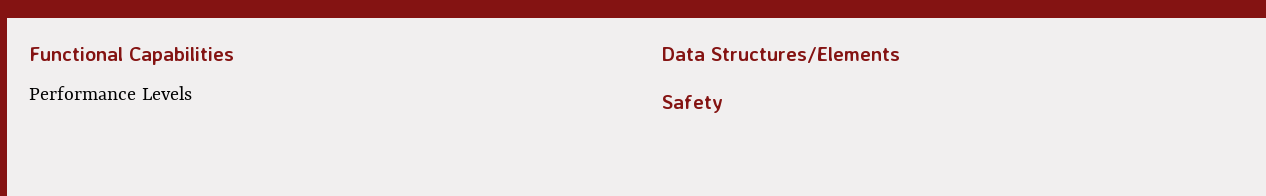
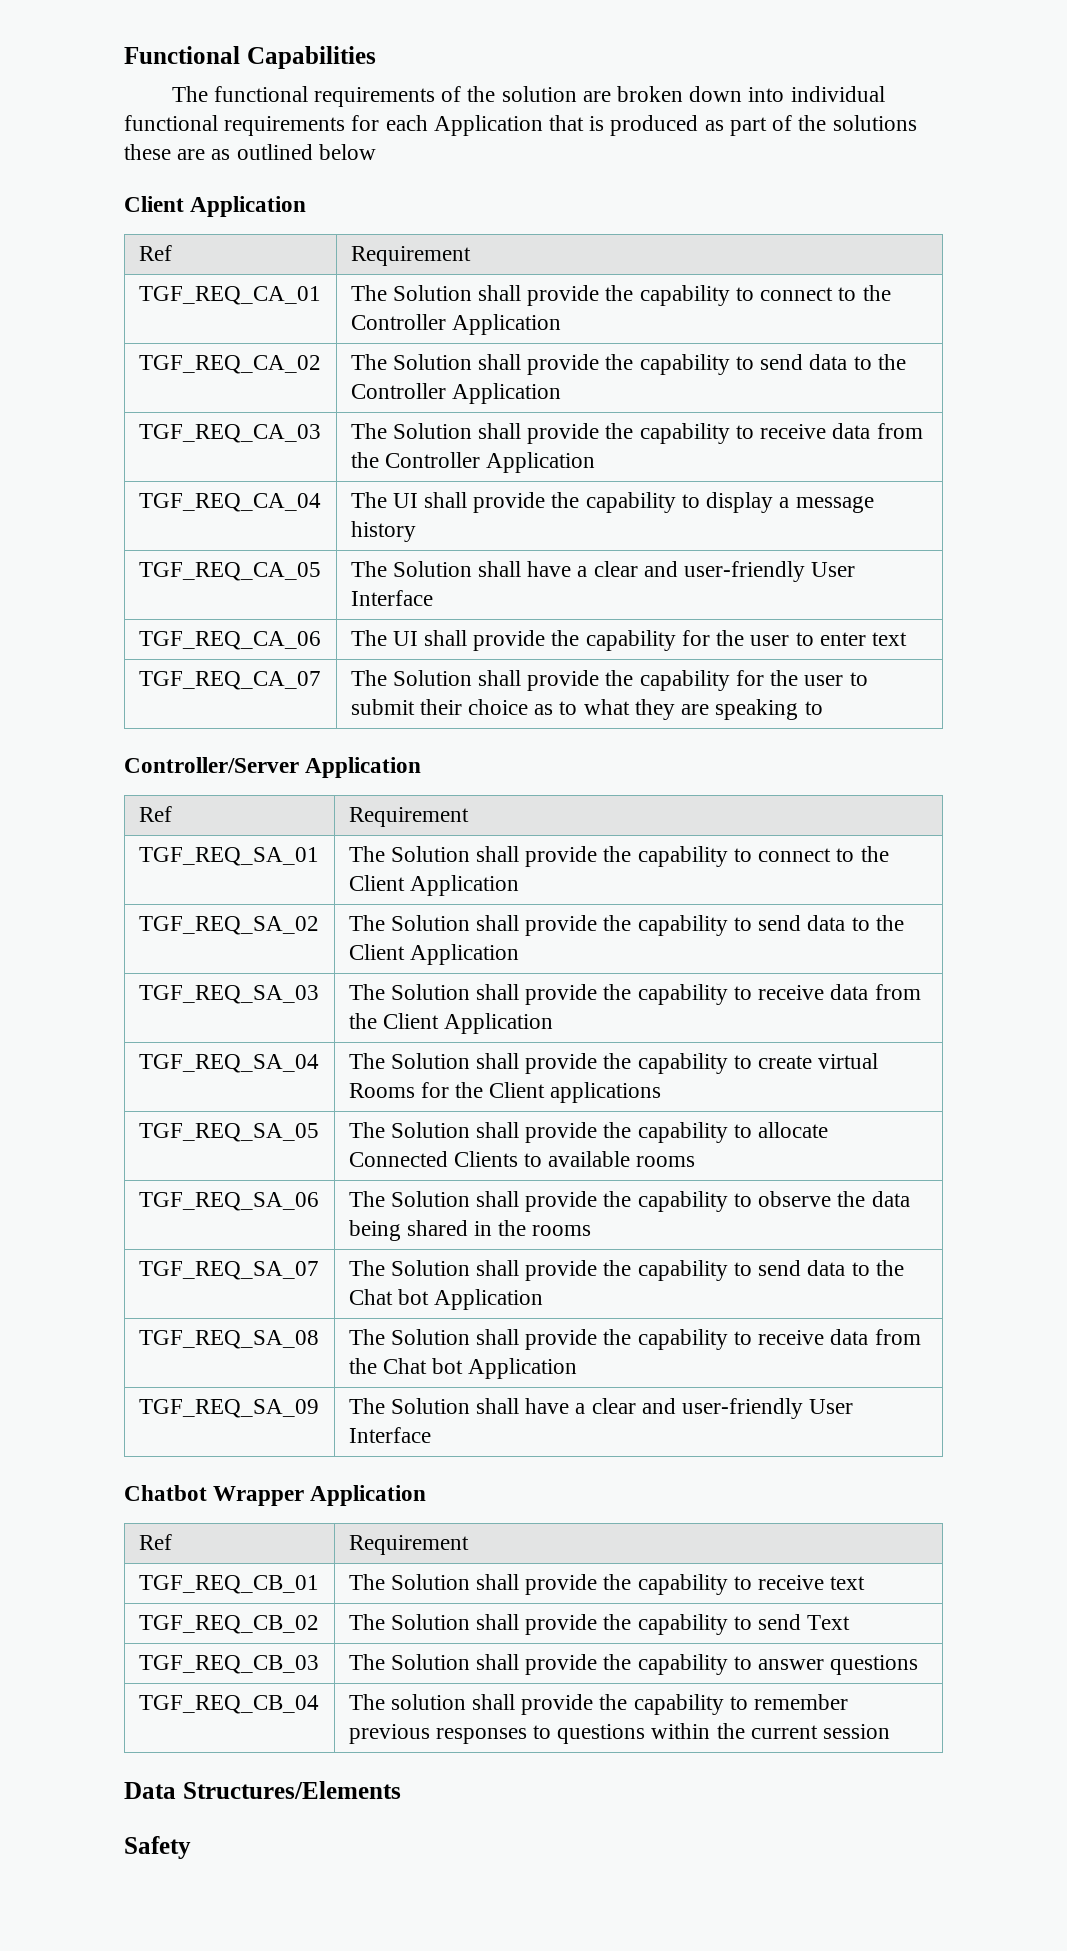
- Performance Levels
+ The functional requirements of the solution are broken down into individual functional requirements for each Application that is produced as part of the solutions these are as outlined below
+ Client Application
+ Ref | Requirement
+ TGF_REQ_CA_01 | The Solution shall provide the capability to connect to the Controller Application
+ TGF_REQ_CA_02 | The Solution shall provide the capability to send data to the Controller Application
+ TGF_REQ_CA_03 | The Solution shall provide the capability to receive data from the Controller Application
+ TGF_REQ_CA_04 | The UI shall provide the capability to display a message history
+ TGF_REQ_CA_05 | The Solution shall have a clear and user-friendly User Interface
+ TGF_REQ_CA_06 | The UI shall provide the capability for the user to enter text
+ TGF_REQ_CA_07 | The Solution shall provide the capability for the user to submit their choice as to what they are speaking to
+ Controller/Server Application
+ Ref | Requirement
+ TGF_REQ_SA_01 | The Solution shall provide the capability to connect to the Client Application
+ TGF_REQ_SA_02 | The Solution shall provide the capability to send data to the Client Application
+ TGF_REQ_SA_03 | The Solution shall provide the capability to receive data from the Client Application
+ TGF_REQ_SA_04 | The Solution shall provide the capability to create virtual Rooms for the Client applications
+ TGF_REQ_SA_05 | The Solution shall provide the capability to allocate Connected Clients to available rooms
+ TGF_REQ_SA_06 | The Solution shall provide the capability to observe the data being shared in the rooms
+ TGF_REQ_SA_07 | The Solution shall provide the capability to send data to the Chat bot Application
+ TGF_REQ_SA_08 | The Solution shall provide the capability to receive data from the Chat bot Application
+ TGF_REQ_SA_09 | The Solution shall have a clear and user-friendly User Interface
+ Chatbot Wrapper Application
+ Ref | Requirement
+ TGF_REQ_CB_01 | The Solution shall provide the capability to receive text
+ TGF_REQ_CB_02 | The Solution shall provide the capability to send Text
+ TGF_REQ_CB_03 | The Solution shall provide the capability to answer questions
+ TGF_REQ_CB_04 | The solution shall provide the capability to remember previous responses to questions within the current session

